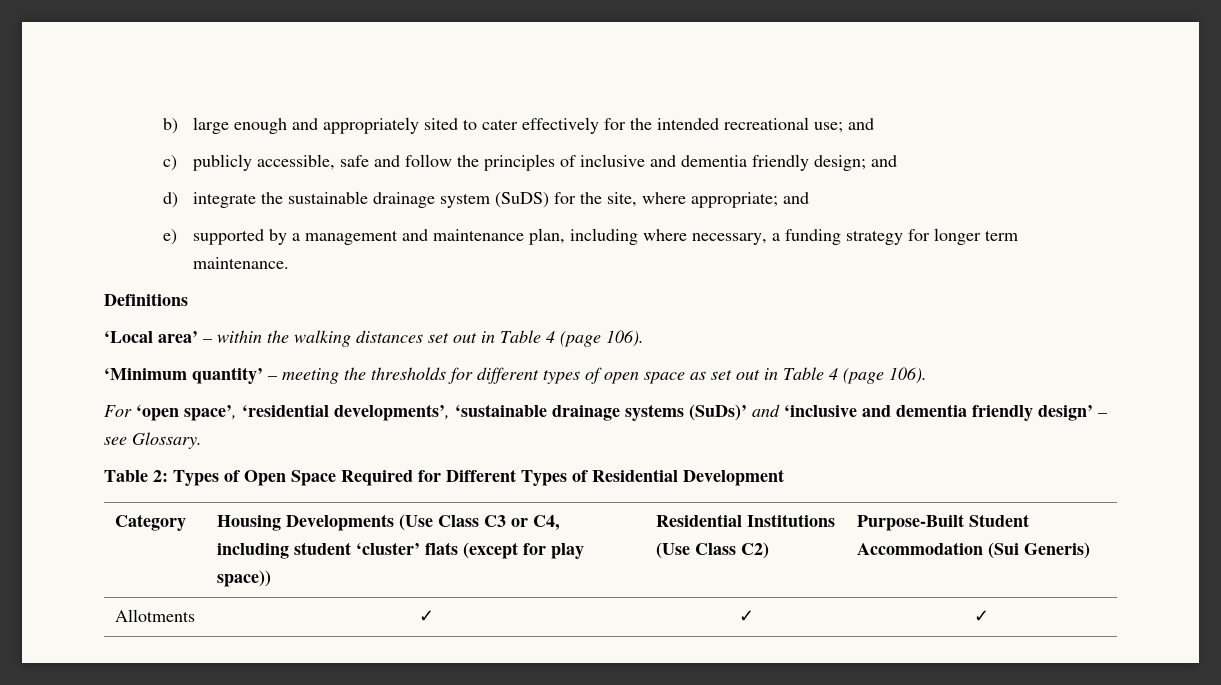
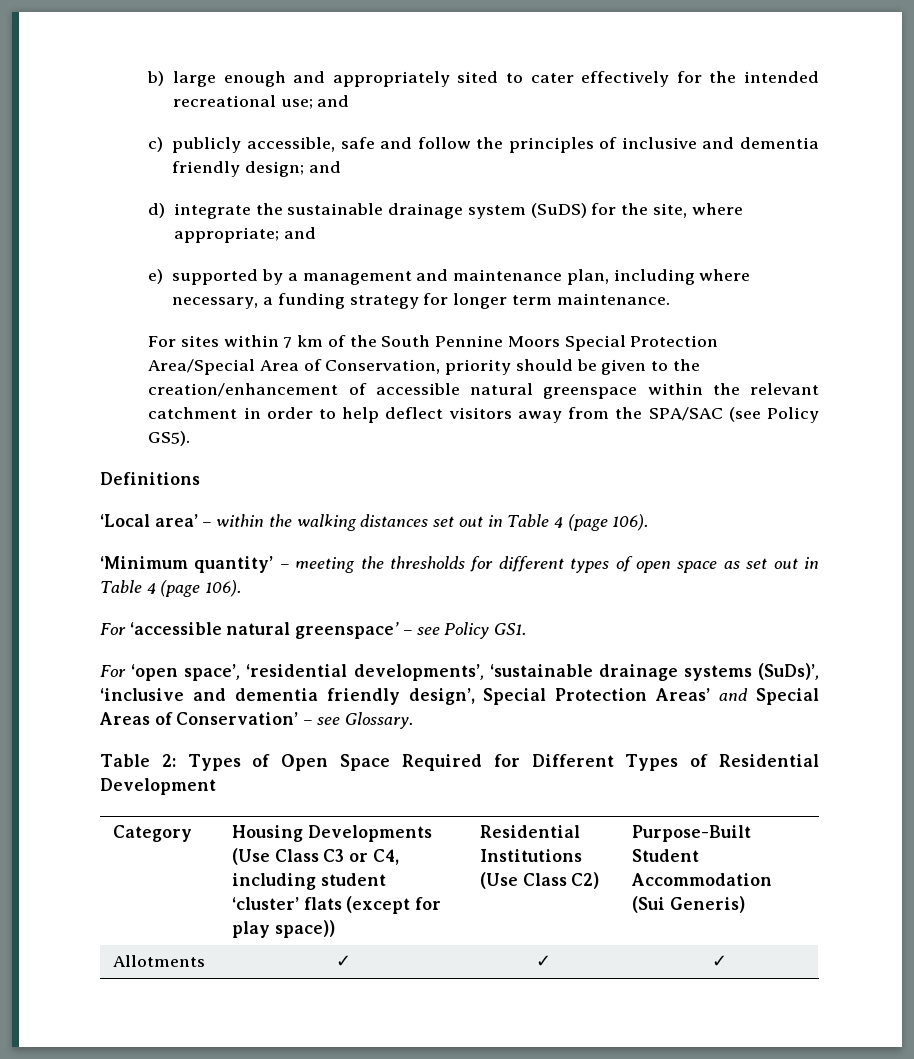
+ For sites within 7 km of the South Pennine Moors Special Protection Area/Special Area of Conservation, priority should be given to the creation/enhancement of accessible natural greenspace within the relevant catchment in order to help deflect visitors away from the SPA/SAC (see Policy GS5).
+ For ‘accessible natural greenspace’ – see Policy GS1.
- For ‘open space’, ‘residential developments’, ‘sustainable drainage systems (SuDs)’ and ‘inclusive and dementia friendly design’ – see Glossary.
+ For ‘open space’, ‘residential developments’, ‘sustainable drainage systems (SuDs)’, ‘inclusive and dementia friendly design’, Special Protection Areas’ and Special Areas of Conservation’ – see Glossary.

